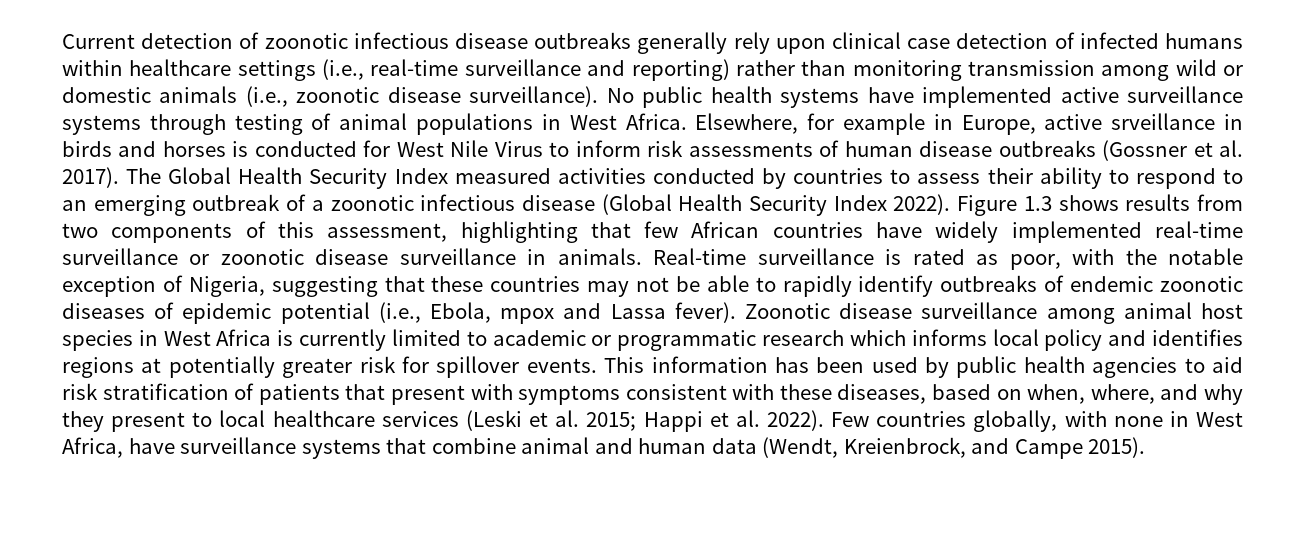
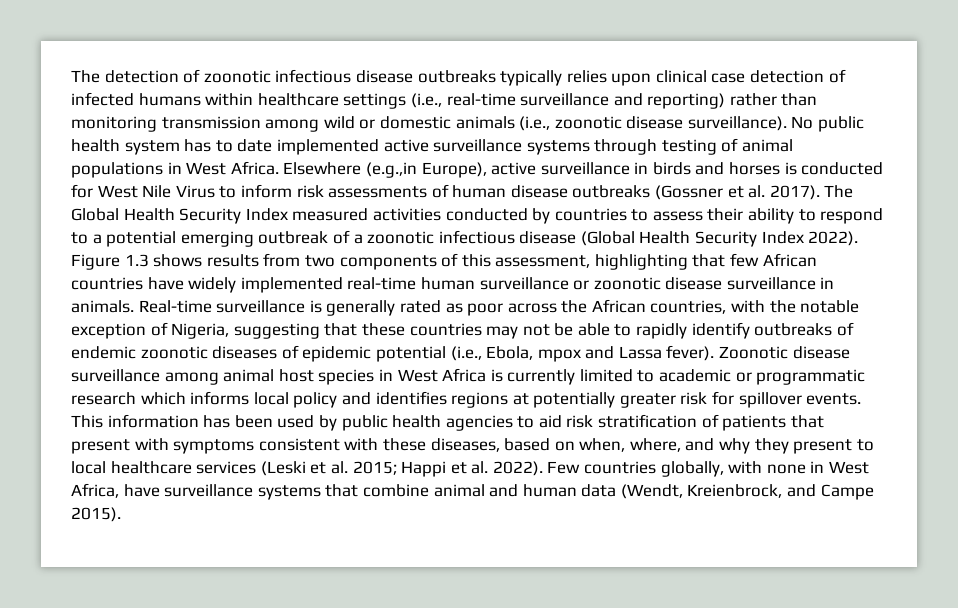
- Current detection of zoonotic infectious disease outbreaks generally rely upon clinical case detection of infected humans within healthcare settings (i.e., real-time surveillance and reporting) rather than monitoring transmission among wild or domestic animals (i.e., zoonotic disease surveillance).
+ The detection of zoonotic infectious disease outbreaks typically relies upon clinical case detection of infected humans within healthcare settings (i.e., real-time surveillance and reporting) rather than monitoring transmission among wild or domestic animals (i.e., zoonotic disease surveillance).
- No public health systems have implemented active surveillance systems through testing of animal populations in West Africa.
+ No public health system has to date implemented active surveillance systems through testing of animal populations in West Africa.
- Elsewhere, for example in Europe, active srveillance in birds and horses is conducted for West Nile Virus to inform risk assessments of human disease outbreaks (Gossner et al. 2017).
+ Elsewhere (e.g.,in Europe), active surveillance in birds and horses is conducted for West Nile Virus to inform risk assessments of human disease outbreaks (Gossner et al. 2017).
- The Global Health Security Index measured activities conducted by countries to assess their ability to respond to an emerging outbreak of a zoonotic infectious disease (Global Health Security Index 2022).
+ The Global Health Security Index measured activities conducted by countries to assess their ability to respond to a potential emerging outbreak of a zoonotic infectious disease (Global Health Security Index 2022).
- Figure 1.3 shows results from two components of this assessment, highlighting that few African countries have widely implemented real-time surveillance or zoonotic disease surveillance in animals.
+ Figure 1.3 shows results from two components of this assessment, highlighting that few African countries have widely implemented real-time human surveillance or zoonotic disease surveillance in animals.
- Real-time surveillance is rated as poor, with the notable exception of Nigeria, suggesting that these countries may not be able to rapidly identify outbreaks of endemic zoonotic diseases of epidemic potential (i.e., Ebola, mpox and Lassa fever).
+ Real-time surveillance is generally rated as poor across the African countries, with the notable exception of Nigeria, suggesting that these countries may not be able to rapidly identify outbreaks of endemic zoonotic diseases of epidemic potential (i.e., Ebola, mpox and Lassa fever).

